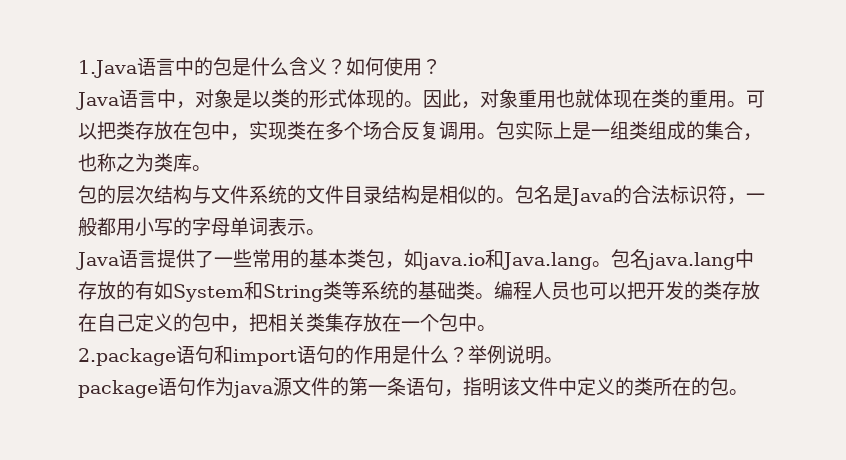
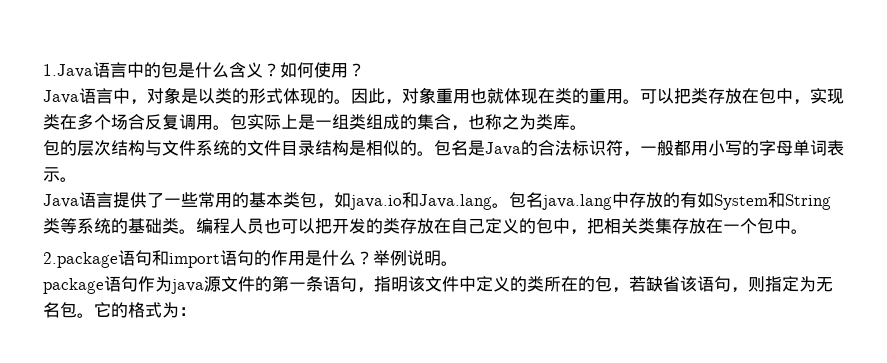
- package语句作为java源文件的第一条语句，指明该文件中定义的类所在的包。
+ package语句作为java源文件的第一条语句，指明该文件中定义的类所在的包，若缺省该语句，则指定为无名包。它的格式为：

